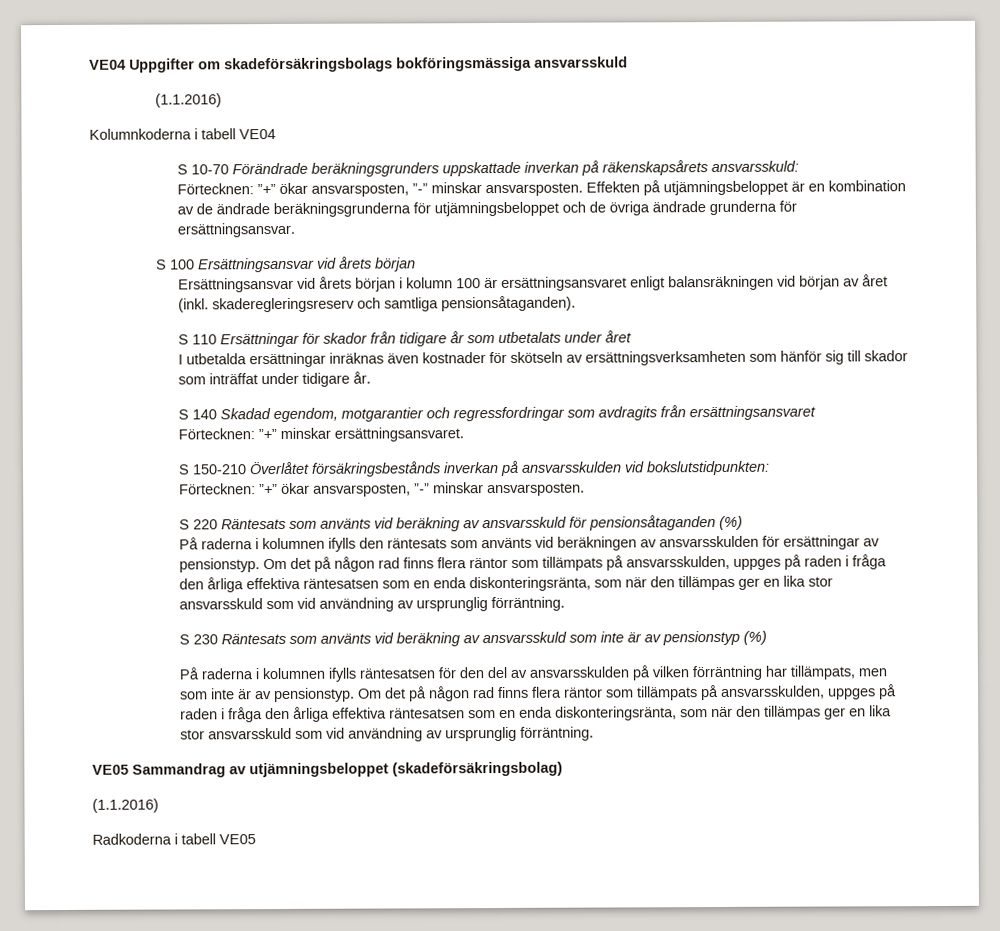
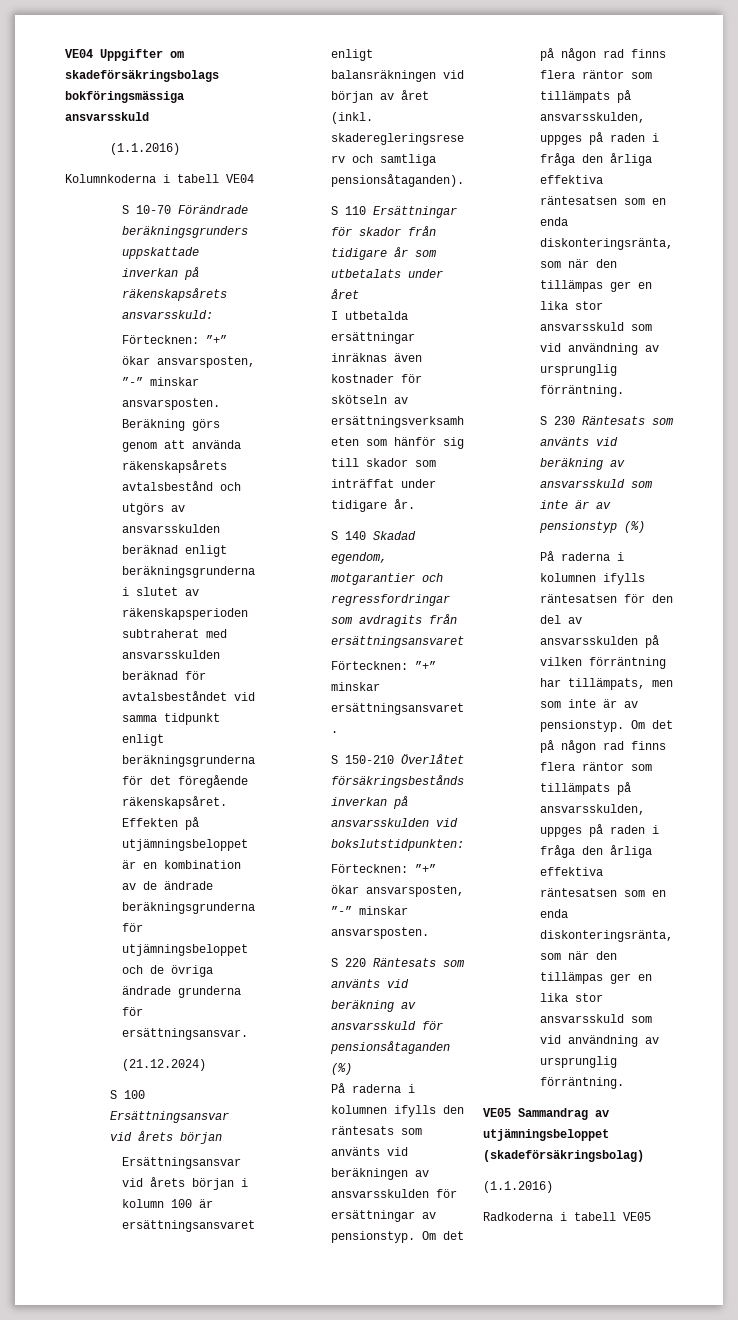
+ Beräkning görs genom att använda räkenskapsårets avtalsbestånd och utgörs av ansvarsskulden beräknad enligt beräkningsgrunderna i slutet av räkenskapsperioden subtraherat med ansvarsskulden beräknad för avtalsbeståndet vid samma tidpunkt enligt beräkningsgrunderna för det föregående räkenskapsåret.
+ (21.12.2024)

